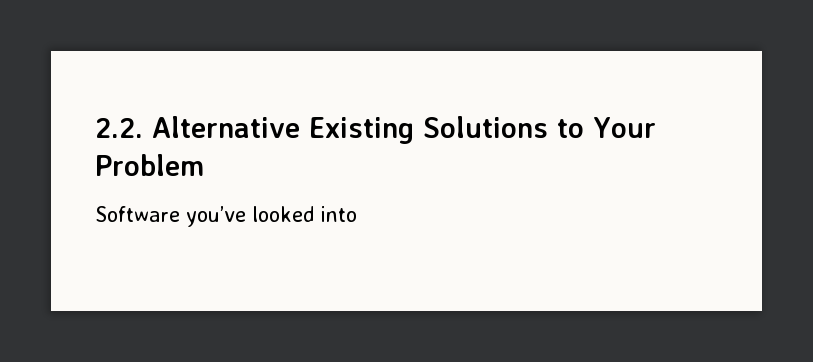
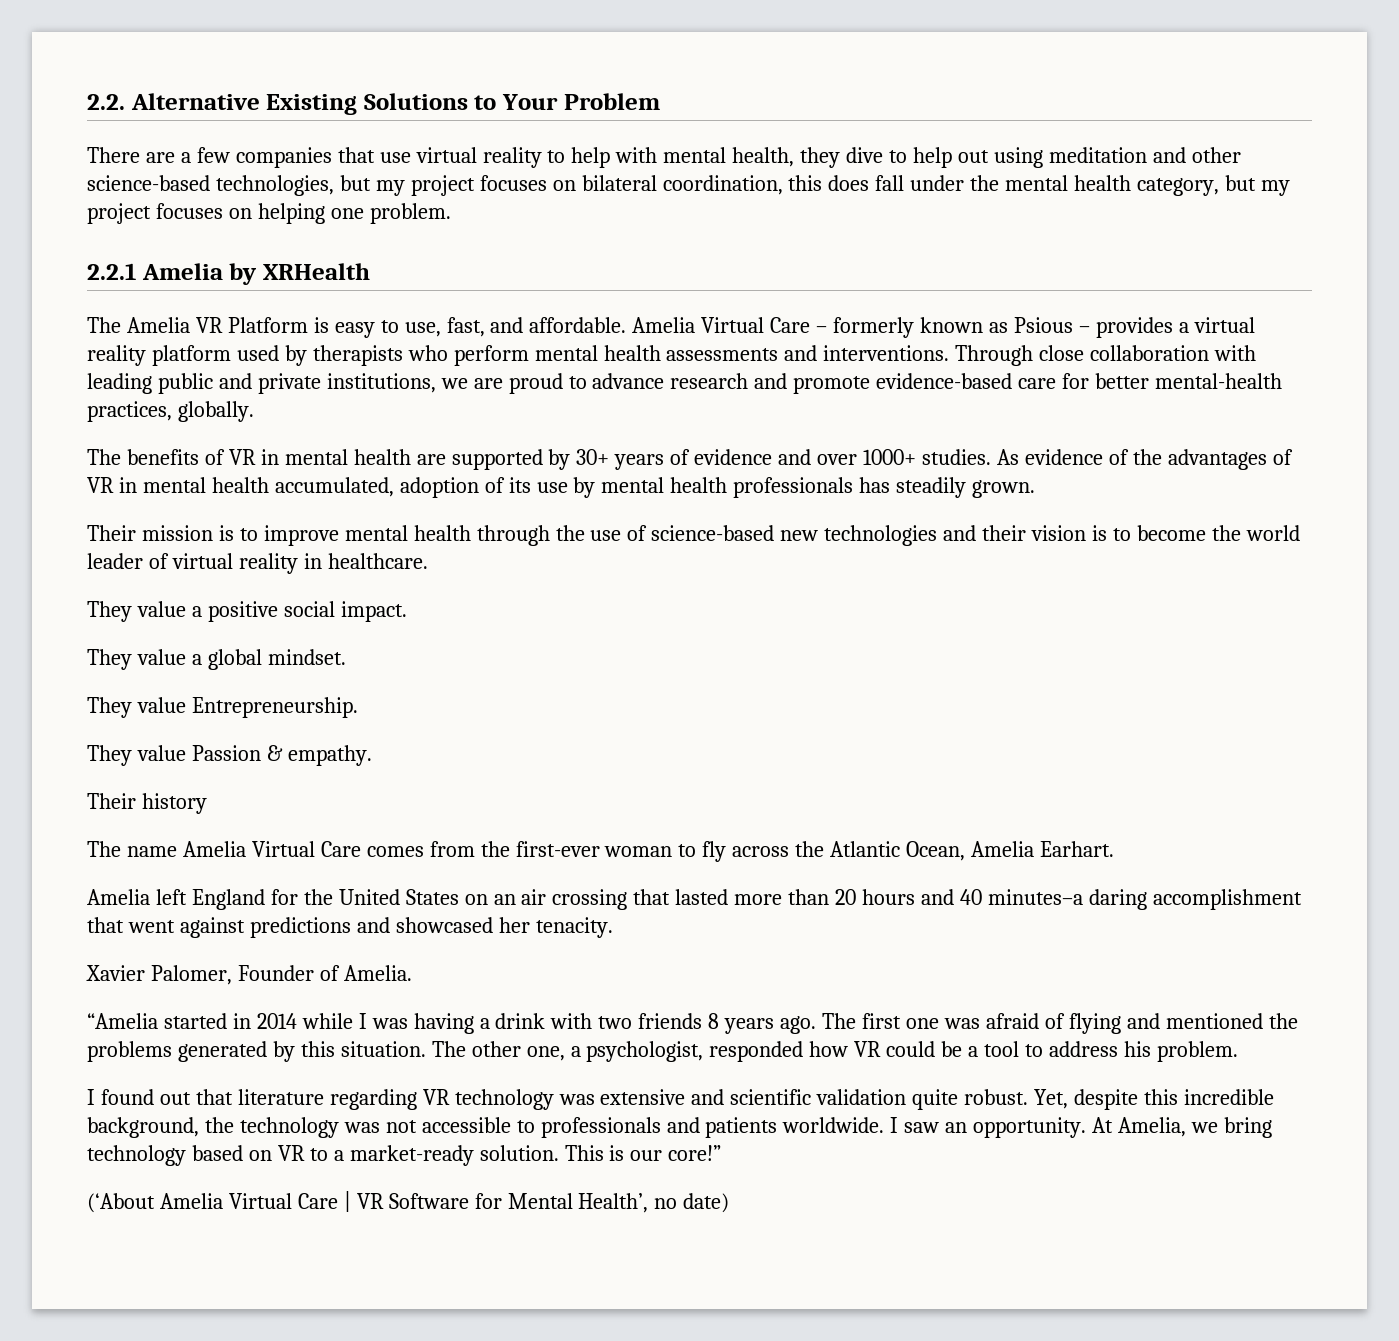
- Software you’ve looked into
+ There are a few companies that use virtual reality to help with mental health, they dive to help out using meditation and other science-based technologies, but my project focuses on bilateral coordination, this does fall under the mental health category, but my project focuses on helping one problem.
+ 2.2.1 Amelia by XRHealth
+ The Amelia VR Platform is easy to use, fast, and affordable. Amelia Virtual Care – formerly known as Psious – provides a virtual reality platform used by therapists who perform mental health assessments and interventions. Through close collaboration with leading public and private institutions, we are proud to advance research and promote evidence-based care for better mental-health practices, globally.
+ The benefits of VR in mental health are supported by 30+ years of evidence and over 1000+ studies. As evidence of the advantages of VR in mental health accumulated, adoption of its use by mental health professionals has steadily grown.
+ Their mission is to improve mental health through the use of science-based new technologies and their vision is to become the world leader of virtual reality in healthcare.
+ They value a positive social impact.
+ They value a global mindset.
+ They value Entrepreneurship.
+ They value Passion & empathy.
+ Their history
+ The name Amelia Virtual Care comes from the first-ever woman to fly across the Atlantic Ocean, Amelia Earhart.
+ Amelia left England for the United States on an air crossing that lasted more than 20 hours and 40 minutes–a daring accomplishment that went against predictions and showcased her tenacity.
+ Xavier Palomer, Founder of Amelia.
+ “Amelia started in 2014 while I was having a drink with two friends 8 years ago. The first one was afraid of flying and mentioned the problems generated by this situation. The other one, a psychologist, responded how VR could be a tool to address his problem.
+ I found out that literature regarding VR technology was extensive and scientific validation quite robust. Yet, despite this incredible background, the technology was not accessible to professionals and patients worldwide. I saw an opportunity. At Amelia, we bring technology based on VR to a market-ready solution. This is our core!”
+ (‘About Amelia Virtual Care | VR Software for Mental Health’, no date)

